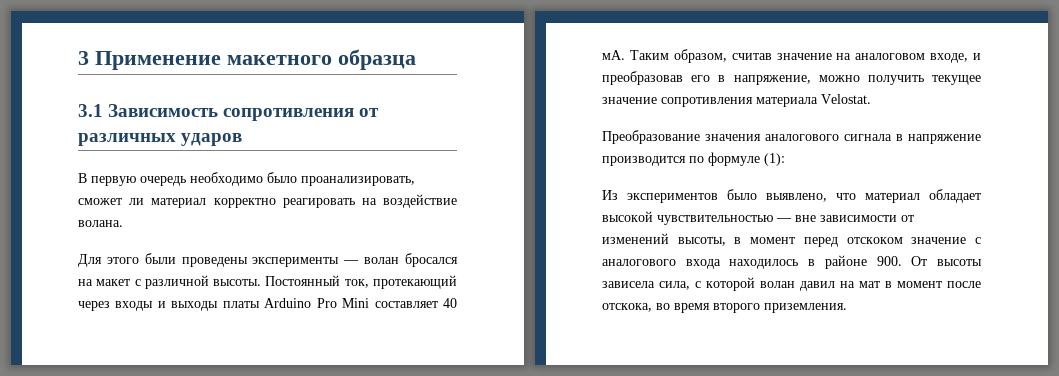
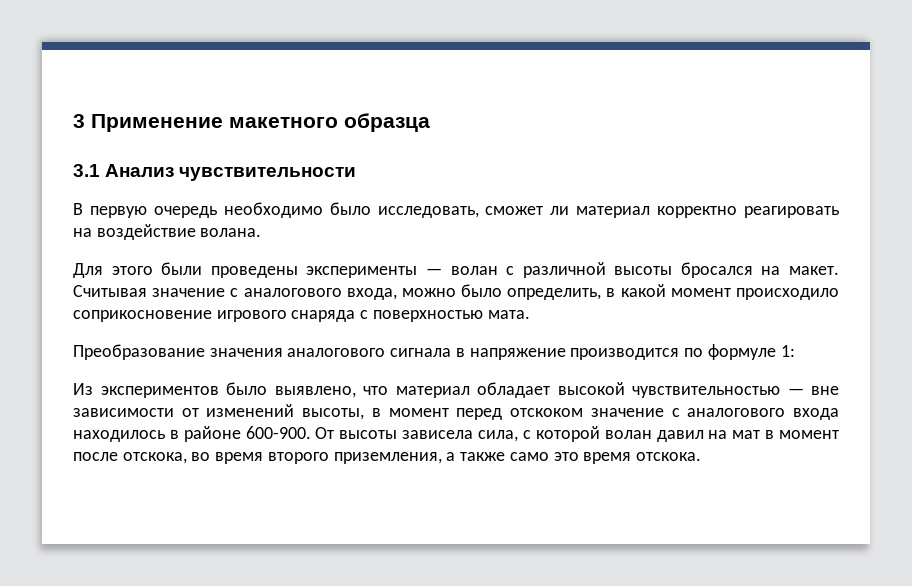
- 3.1 Зависимость сопротивления от различных ударов
+ 3.1 Анализ чувствительности
- В первую очередь необходимо было проанализировать, сможет ли материал корректно реагировать на воздействие волана.
+ В первую очередь необходимо было исследовать, сможет ли материал корректно реагировать на воздействие волана.
- Для этого были проведены эксперименты — волан бросался на макет с различной высоты. Постоянный ток, протекающий через входы и выходы платы Arduino Pro Mini составляет 40 мА. Таким образом, считав значение на аналоговом входе, и преобразовав его в напряжение, можно получить текущее значение сопротивления материала Velostat.
+ Для этого были проведены эксперименты — волан с различной высоты бросался на макет. Считывая значение с аналогового входа, можно было определить, в какой момент происходило соприкосновение игрового снаряда с поверхностью мата.
- Преобразование значения аналогового сигнала в напряжение производится по формуле (1):
+ Преобразование значения аналогового сигнала в напряжение производится по формуле 1:
- Из экспериментов было выявлено, что материал обладает высокой чувствительностью — вне зависимости от изменений высоты, в момент перед отскоком значение с аналогового входа находилось в районе 900. От высоты зависела сила, с которой волан давил на мат в момент после отскока, во время второго приземления.
+ Из экспериментов было выявлено, что материал обладает высокой чувствительностью — вне зависимости от изменений высоты, в момент перед отскоком значение с аналогового входа находилось в районе 600-900. От высоты зависела сила, с которой волан давил на мат в момент после отскока, во время второго приземления, а также само это время отскока.

